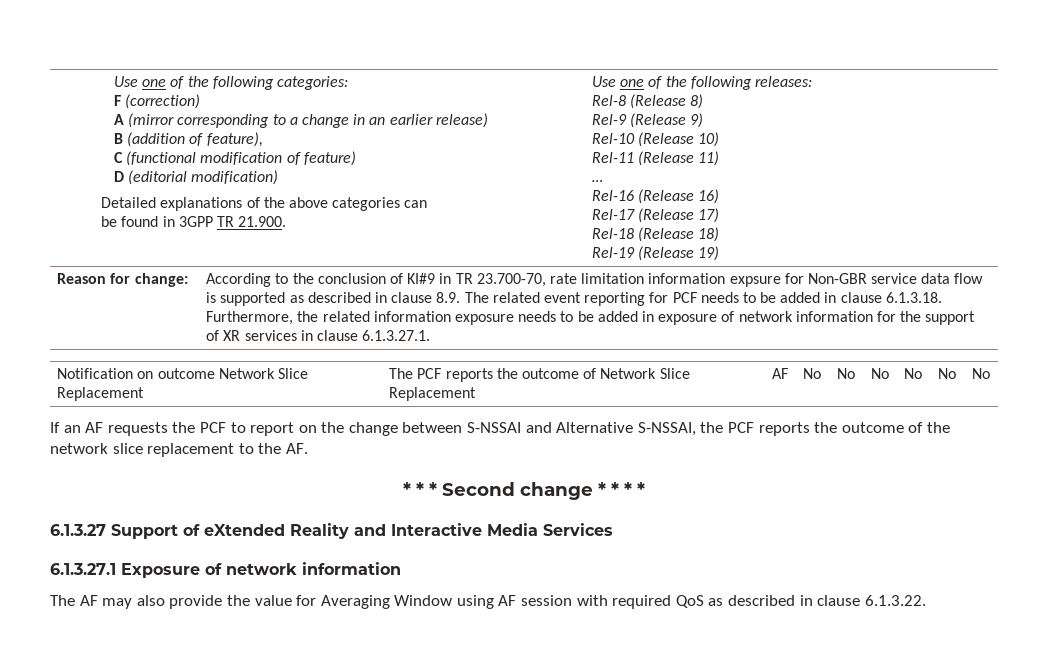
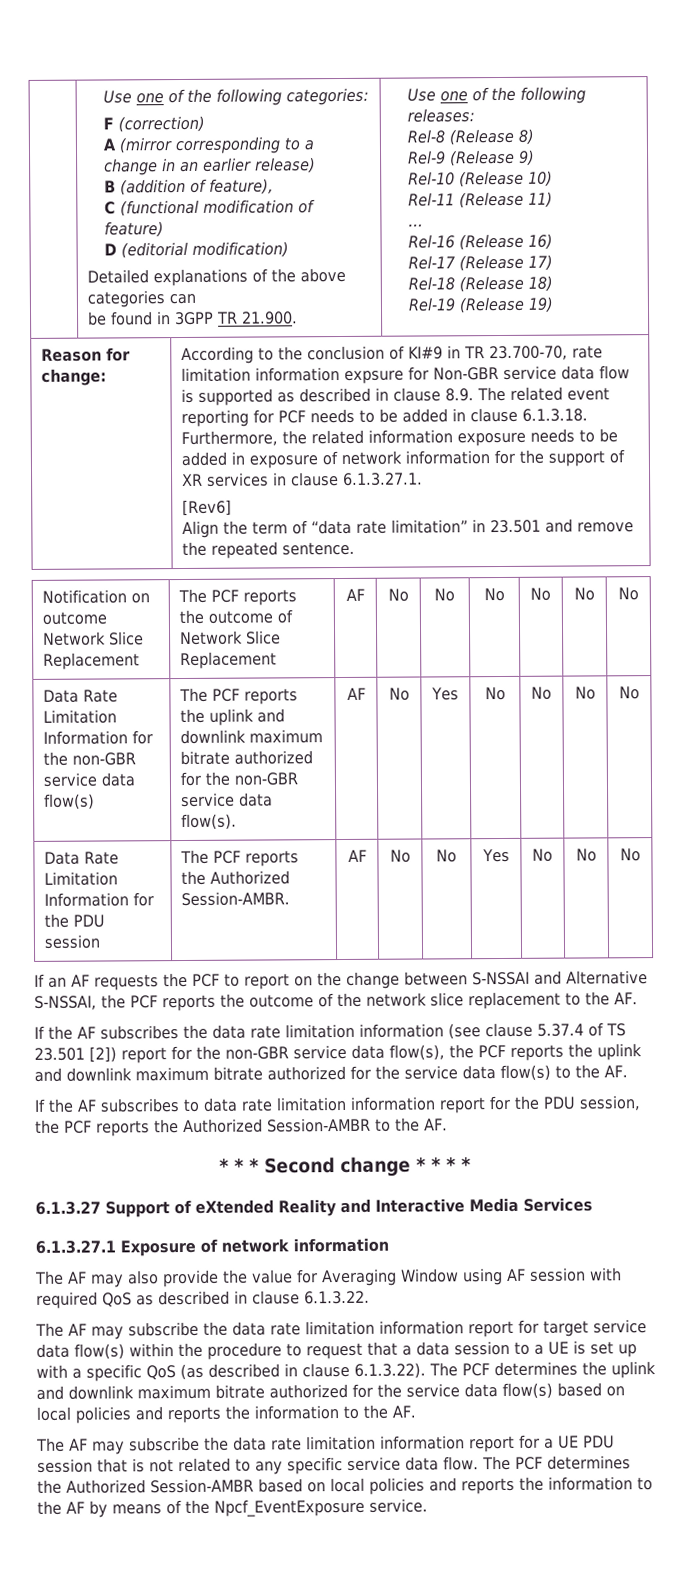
+ [Rev6]
+ Align the term of “data rate limitation” in 23.501 and remove the repeated sentence.
+ Data Rate Limitation Information for the non-GBR service data flow(s) | The PCF reports the uplink and downlink maximum bitrate authorized for the non-GBR service data flow(s). | AF | No | Yes | No | No | No | No
+ Data Rate Limitation Information for the PDU session | The PCF reports the Authorized Session-AMBR. | AF | No | No | Yes | No | No | No
+ If the AF subscribes the data rate limitation information (see clause 5.37.4 of TS 23.501 [2]) report for the non-GBR service data flow(s), the PCF reports the uplink and downlink maximum bitrate authorized for the service data flow(s) to the AF.
+ If the AF subscribes to data rate limitation information report for the PDU session, the PCF reports the Authorized Session-AMBR to the AF.
+ The AF may subscribe the data rate limitation information report for target service data flow(s) within the procedure to request that a data session to a UE is set up with a specific QoS (as described in clause 6.1.3.22). The PCF determines the uplink and downlink maximum bitrate authorized for the service data flow(s) based on local policies and reports the information to the AF.
+ The AF may subscribe the data rate limitation information report for a UE PDU session that is not related to any specific service data flow. The PCF determines the Authorized Session-AMBR based on local policies and reports the information to the AF by means of the Npcf_EventExposure service.

